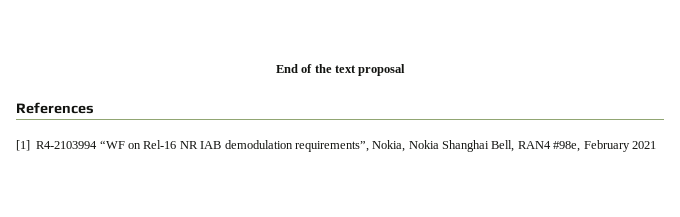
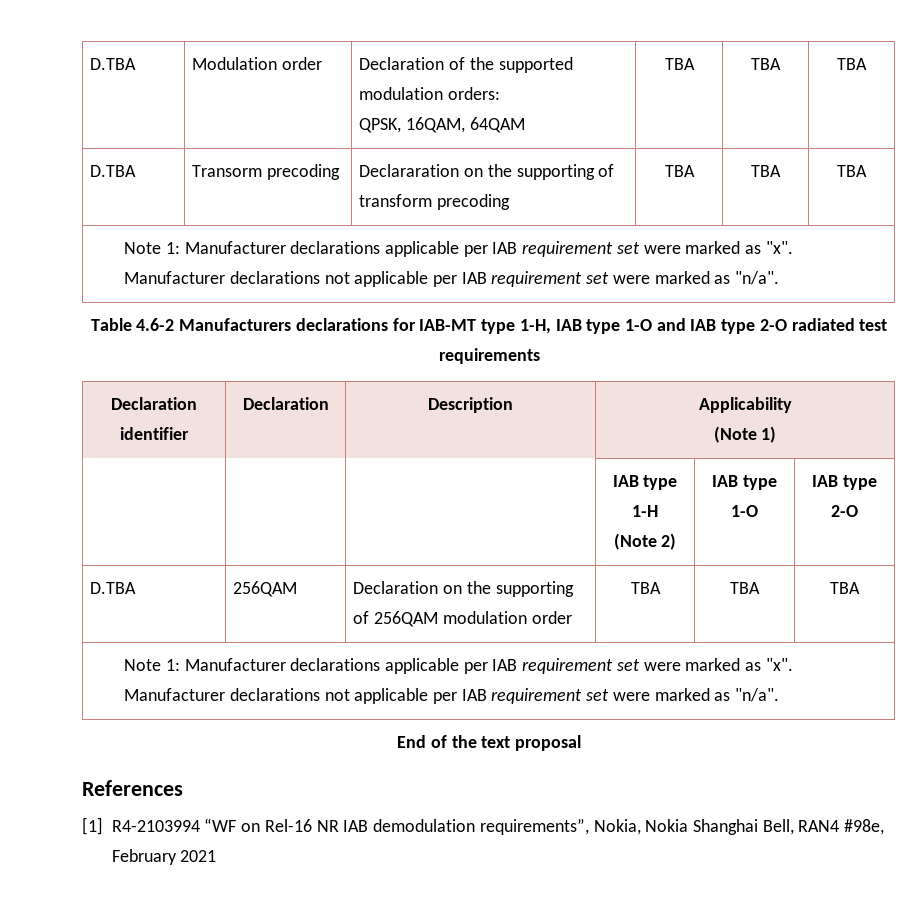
+ D.TBA | Modulation order | Declaration of the supported modulation orders:
+ QPSK, 16QAM, 64QAM | TBA | TBA | TBA
+ D.TBA | Transorm precoding | Declararation on the supporting of transform precoding | TBA | TBA | TBA
+ Note 1: Manufacturer declarations applicable per IAB requirement set were marked as "x". Manufacturer declarations not applicable per IAB requirement set were marked as "n/a".
+ Table 4.6-2 Manufacturers declarations for IAB-MT type 1-H, IAB type 1-O and IAB type 2-O radiated test requirements
+ Declaration identifier | Declaration | Description | Applicability
+ (Note 1)
+ | | | IAB type 1-H
+ (Note 2) | IAB type 1-O | IAB type 2-O
+ D.TBA | 256QAM | Declaration on the supporting of 256QAM modulation order | TBA | TBA | TBA
+ Note 1: Manufacturer declarations applicable per IAB requirement set were marked as "x". Manufacturer declarations not applicable per IAB requirement set were marked as "n/a".

